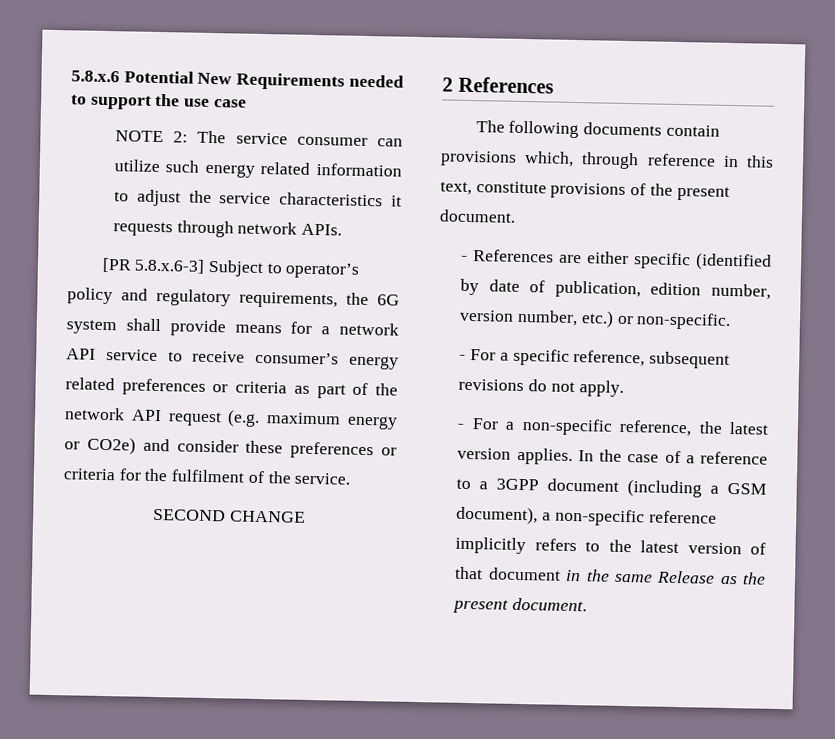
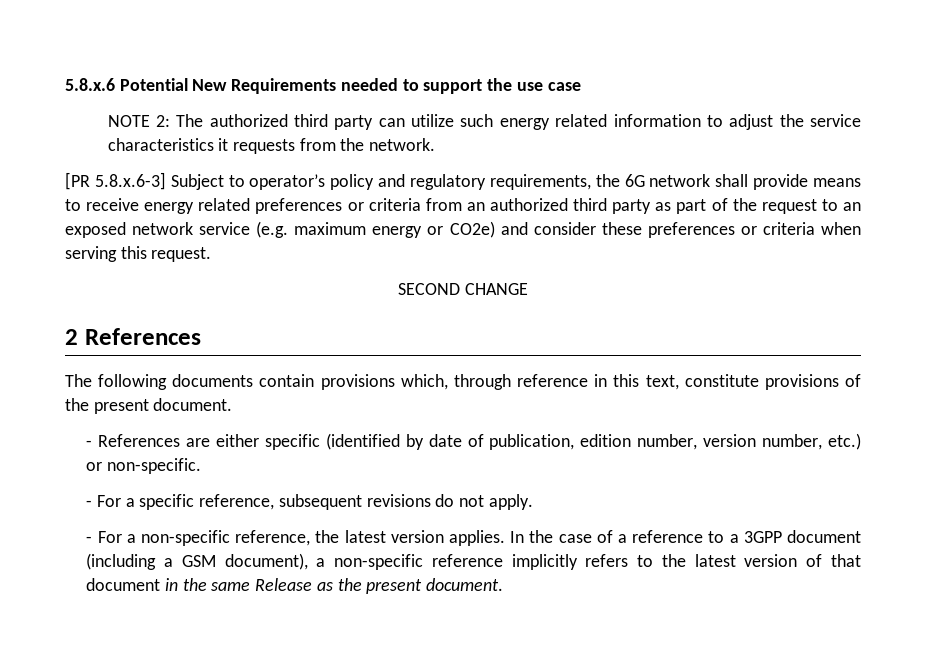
- NOTE 2: The service consumer can utilize such energy related information to adjust the service characteristics it requests through network APIs.
+ NOTE 2: The authorized third party can utilize such energy related information to adjust the service characteristics it requests from the network.
- [PR 5.8.x.6-3] Subject to operator’s policy and regulatory requirements, the 6G system shall provide means for a network API service to receive consumer’s energy related preferences or criteria as part of the network API request (e.g. maximum energy or CO2e) and consider these preferences or criteria for the fulfilment of the service.
+ [PR 5.8.x.6-3] Subject to operator’s policy and regulatory requirements, the 6G network shall provide means to receive energy related preferences or criteria from an authorized third party as part of the request to an exposed network service (e.g. maximum energy or CO2e) and consider these preferences or criteria when serving this request.

